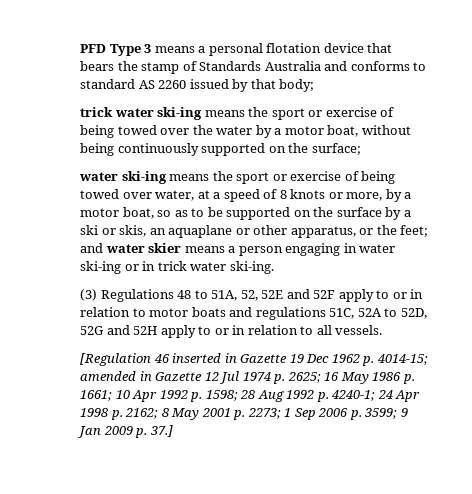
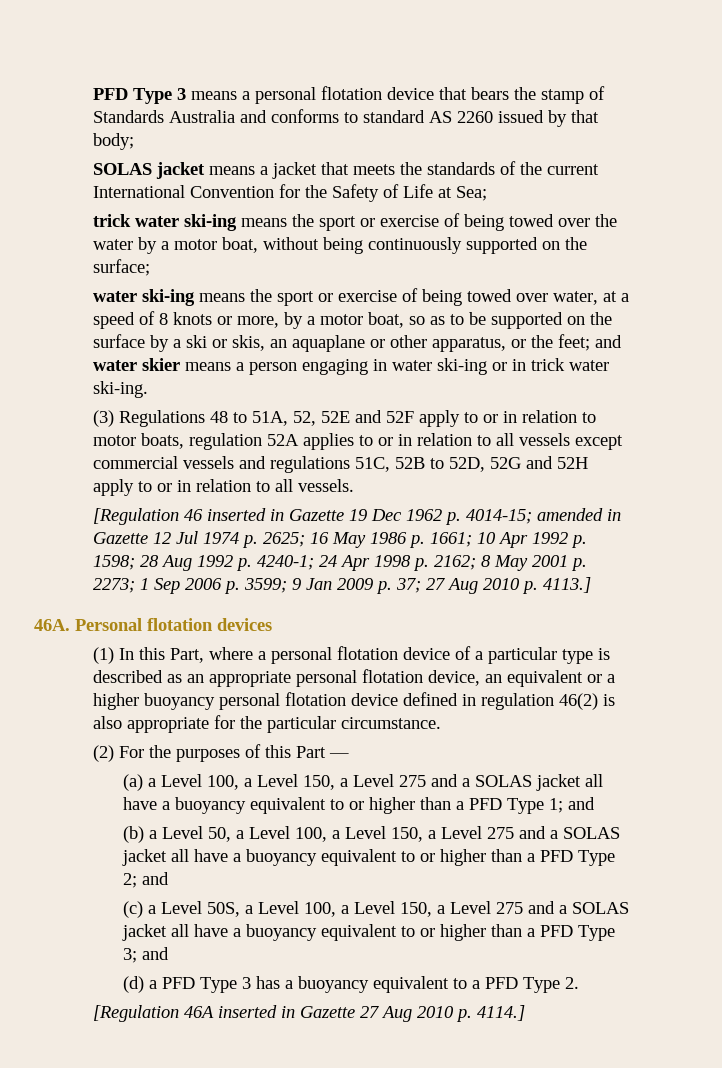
+ SOLAS jacket means a jacket that meets the standards of the current International Convention for the Safety of Life at Sea;
- (3) Regulations 48 to 51A, 52, 52E and 52F apply to or in relation to motor boats and regulations 51C, 52A to 52D, 52G and 52H apply to or in relation to all vessels.
+ (3) Regulations 48 to 51A, 52, 52E and 52F apply to or in relation to motor boats, regulation 52A applies to or in relation to all vessels except commercial vessels and regulations 51C, 52B to 52D, 52G and 52H apply to or in relation to all vessels.
- [Regulation 46 inserted in Gazette 19 Dec 1962 p. 4014-15; amended in Gazette 12 Jul 1974 p. 2625; 16 May 1986 p. 1661; 10 Apr 1992 p. 1598; 28 Aug 1992 p. 4240-1; 24 Apr 1998 p. 2162; 8 May 2001 p. 2273; 1 Sep 2006 p. 3599; 9 Jan 2009 p. 37.]
+ [Regulation 46 inserted in Gazette 19 Dec 1962 p. 4014-15; amended in Gazette 12 Jul 1974 p. 2625; 16 May 1986 p. 1661; 10 Apr 1992 p. 1598; 28 Aug 1992 p. 4240-1; 24 Apr 1998 p. 2162; 8 May 2001 p. 2273; 1 Sep 2006 p. 3599; 9 Jan 2009 p. 37; 27 Aug 2010 p. 4113.]
+ 46A. Personal flotation devices
+ (1) In this Part, where a personal flotation device of a particular type is described as an appropriate personal flotation device, an equivalent or a higher buoyancy personal flotation device defined in regulation 46(2) is also appropriate for the particular circumstance.
+ (2) For the purposes of this Part —
+ (a) a Level 100, a Level 150, a Level 275 and a SOLAS jacket all have a buoyancy equivalent to or higher than a PFD Type 1; and
+ (b) a Level 50, a Level 100, a Level 150, a Level 275 and a SOLAS jacket all have a buoyancy equivalent to or higher than a PFD Type 2; and
+ (c) a Level 50S, a Level 100, a Level 150, a Level 275 and a SOLAS jacket all have a buoyancy equivalent to or higher than a PFD Type 3; and
+ (d) a PFD Type 3 has a buoyancy equivalent to a PFD Type 2.
+ [Regulation 46A inserted in Gazette 27 Aug 2010 p. 4114.]

